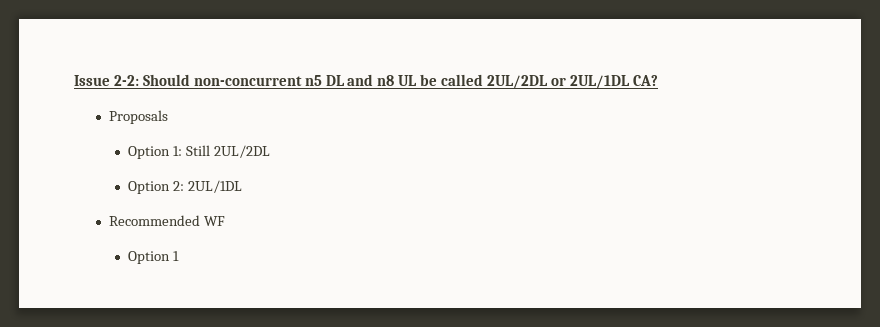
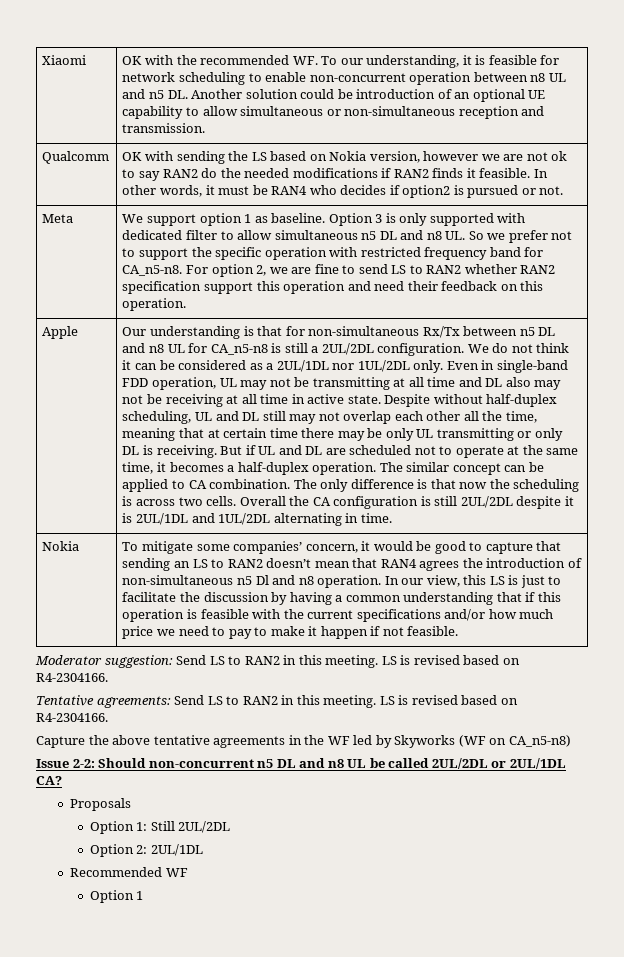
+ Xiaomi | OK with the recommended WF. To our understanding, it is feasible for network scheduling to enable non-concurrent operation between n8 UL and n5 DL. Another solution could be introduction of an optional UE capability to allow simultaneous or non-simultaneous reception and transmission.
+ Qualcomm | OK with sending the LS based on Nokia version, however we are not ok to say RAN2 do the needed modifications if RAN2 finds it feasible. In other words, it must be RAN4 who decides if option2 is pursued or not.
+ Meta | We support option 1 as baseline. Option 3 is only supported with dedicated filter to allow simultaneous n5 DL and n8 UL. So we prefer not to support the specific operation with restricted frequency band for CA_n5-n8. For option 2, we are fine to send LS to RAN2 whether RAN2 specification support this operation and need their feedback on this operation.
+ Apple | Our understanding is that for non-simultaneous Rx/Tx between n5 DL and n8 UL for CA_n5-n8 is still a 2UL/2DL configuration. We do not think it can be considered as a 2UL/1DL nor 1UL/2DL only. Even in single-band FDD operation, UL may not be transmitting at all time and DL also may not be receiving at all time in active state. Despite without half-duplex scheduling, UL and DL still may not overlap each other all the time, meaning that at certain time there may be only UL transmitting or only DL is receiving. But if UL and DL are scheduled not to operate at the same time, it becomes a half-duplex operation. The similar concept can be applied to CA combination. The only difference is that now the scheduling is across two cells. Overall the CA configuration is still 2UL/2DL despite it is 2UL/1DL and 1UL/2DL alternating in time.
+ Nokia | To mitigate some companies’ concern, it would be good to capture that sending an LS to RAN2 doesn’t mean that RAN4 agrees the introduction of non-simultaneous n5 Dl and n8 operation. In our view, this LS is just to facilitate the discussion by having a common understanding that if this operation is feasible with the current specifications and/or how much price we need to pay to make it happen if not feasible.
+ Moderator suggestion: Send LS to RAN2 in this meeting. LS is revised based on R4-2304166.
+ Tentative agreements: Send LS to RAN2 in this meeting. LS is revised based on R4-2304166.
+ Capture the above tentative agreements in the WF led by Skyworks (WF on CA_n5-n8)

